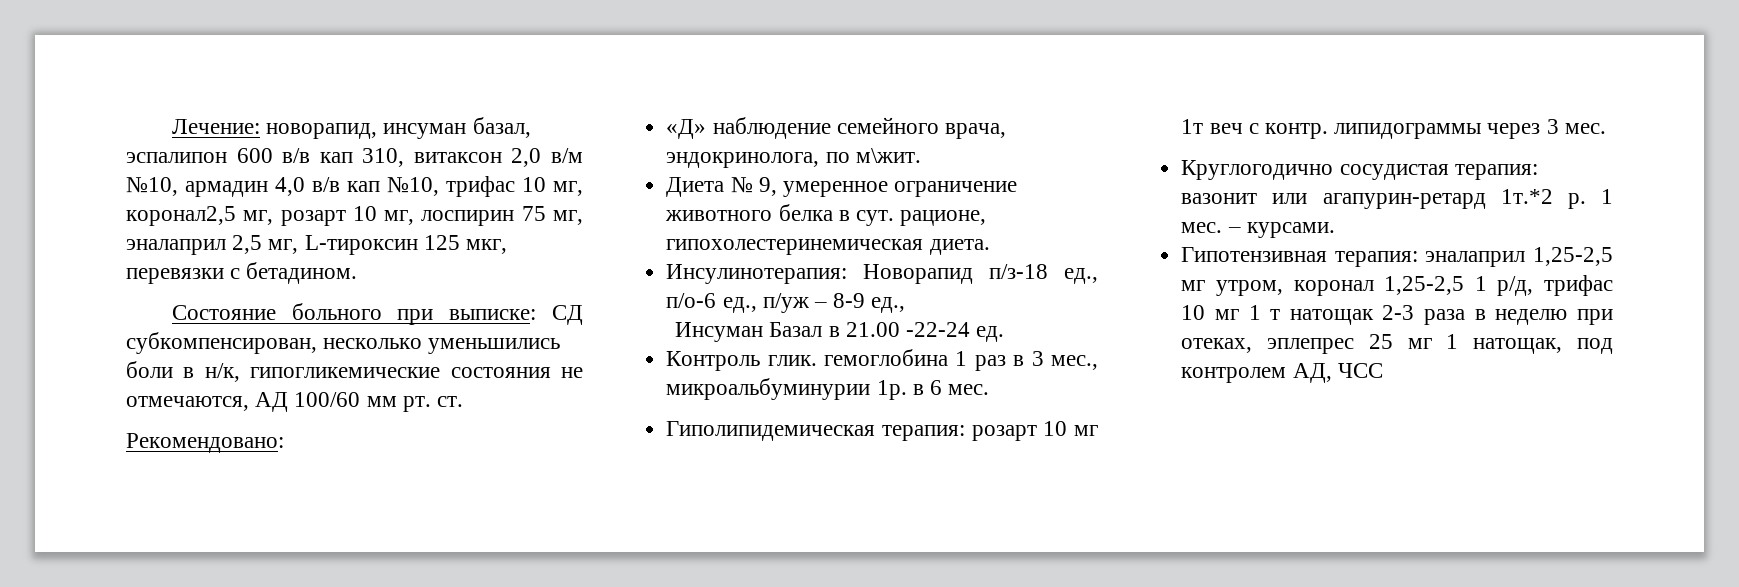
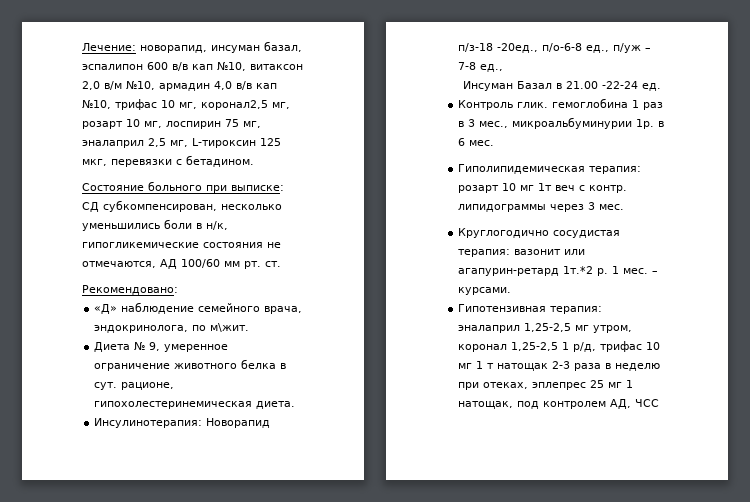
- Лечение: новорапид, инсуман базал, эспалипон 600 в/в кап 310, витаксон 2,0 в/м №10, армадин 4,0 в/в кап №10, трифас 10 мг, коронал2,5 мг, розарт 10 мг, лоспирин 75 мг, эналаприл 2,5 мг, L-тироксин 125 мкг, перевязки с бетадином.
+ Лечение: новорапид, инсуман базал, эспалипон 600 в/в кап №10, витаксон 2,0 в/м №10, армадин 4,0 в/в кап №10, трифас 10 мг, коронал2,5 мг, розарт 10 мг, лоспирин 75 мг, эналаприл 2,5 мг, L-тироксин 125 мкг, перевязки с бетадином.
- Инсулинотерапия: Новорапид п/з-18 ед., п/о-6 ед., п/уж – 8-9 ед.,
+ Инсулинотерапия: Новорапид п/з-18 -20ед., п/о-6-8 ед., п/уж – 7-8 ед.,

